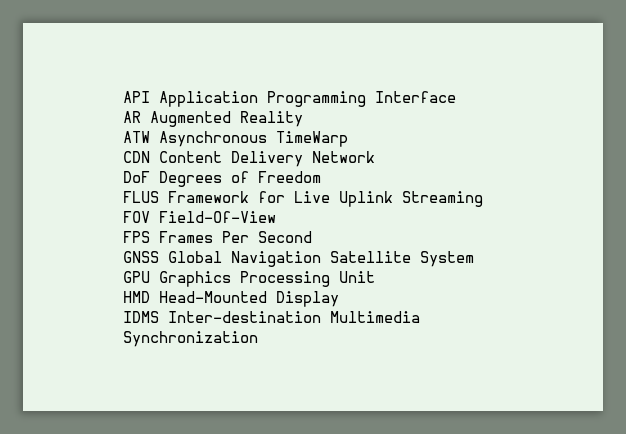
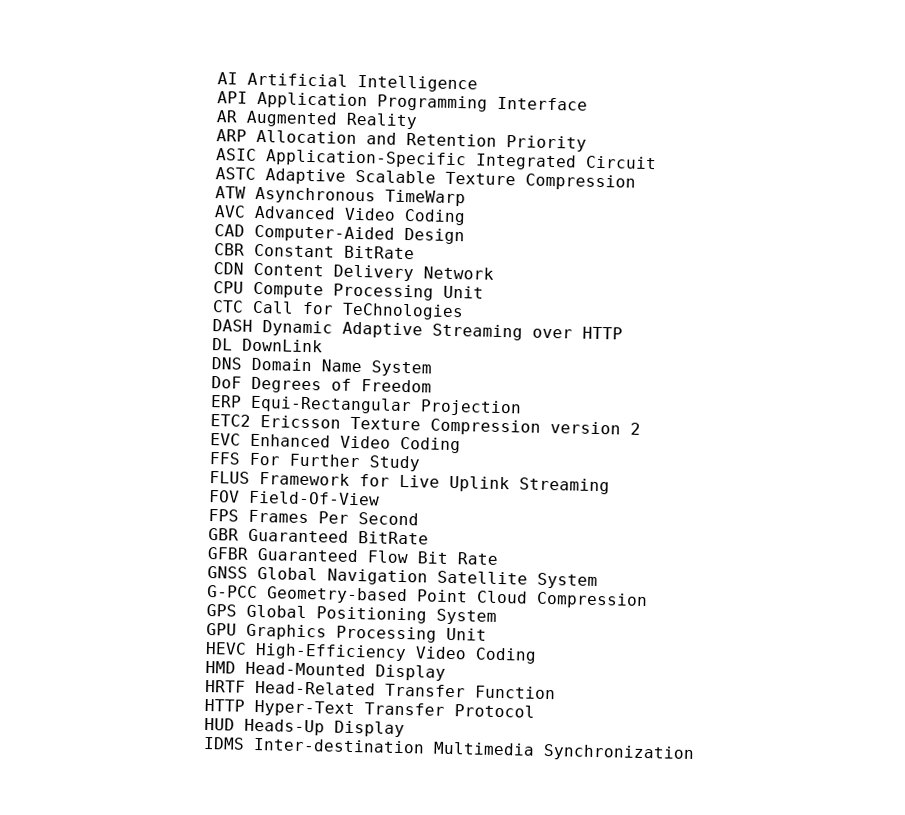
+ AI Artificial Intelligence
+ ARP Allocation and Retention Priority
+ ASIC Application-Specific Integrated Circuit
+ ASTC Adaptive Scalable Texture Compression
  ATW Asynchronous TimeWarp
+ AVC Advanced Video Coding
+ CAD Computer-Aided Design
+ CBR Constant BitRate
  CDN Content Delivery Network
+ CPU Compute Processing Unit
+ CTC Call for TeChnologies
+ DASH Dynamic Adaptive Streaming over HTTP
+ DL DownLink
+ DNS Domain Name System
  DoF Degrees of Freedom
+ ERP Equi-Rectangular Projection
+ ETC2 Ericsson Texture Compression version 2
+ EVC Enhanced Video Coding
+ FFS For Further Study
+ GBR Guaranteed BitRate
+ GFBR Guaranteed Flow Bit Rate
+ G-PCC Geometry-based Point Cloud Compression
+ GPS Global Positioning System
+ HEVC High-Efficiency Video Coding
+ HRTF Head-Related Transfer Function
+ HTTP Hyper-Text Transfer Protocol
+ HUD Heads-Up Display

